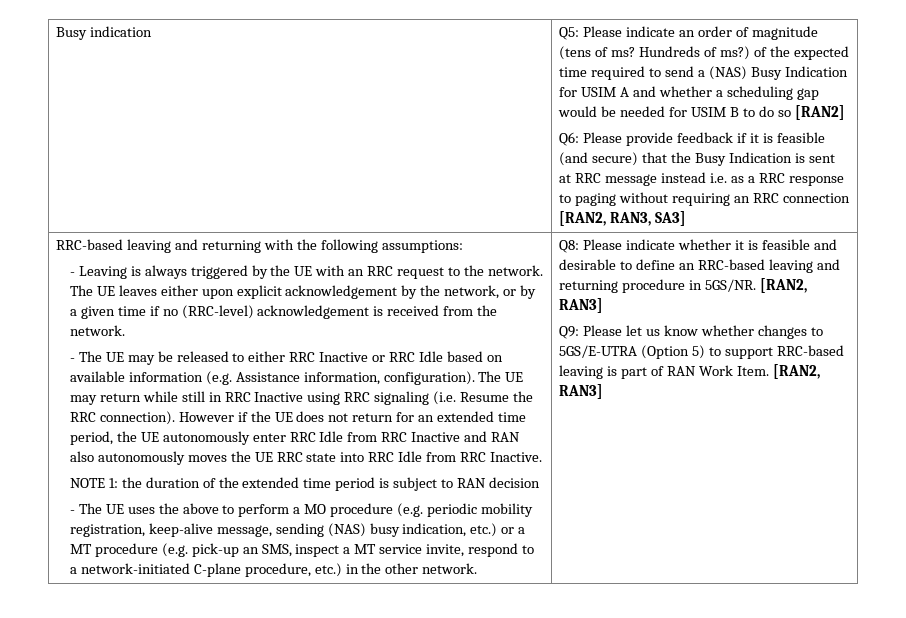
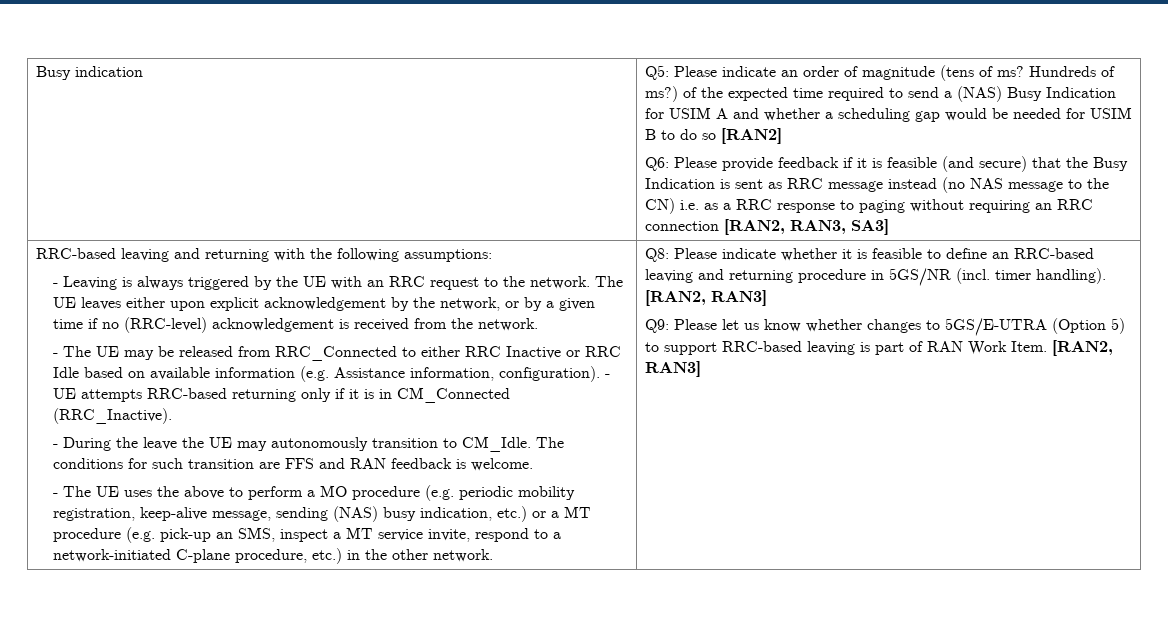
- Q6: Please provide feedback if it is feasible (and secure) that the Busy Indication is sent at RRC message instead i.e. as a RRC response to paging without requiring an RRC connection [RAN2, RAN3, SA3]
+ Q6: Please provide feedback if it is feasible (and secure) that the Busy Indication is sent as RRC message instead (no NAS message to the CN) i.e. as a RRC response to paging without requiring an RRC connection [RAN2, RAN3, SA3]
- - The UE may be released to either RRC Inactive or RRC Idle based on available information (e.g. Assistance information, configuration).
+ - The UE may be released from RRC_Connected to either RRC Inactive or RRC Idle based on available information (e.g. Assistance information, configuration).
- The UE may return while still in RRC Inactive using RRC signaling (i.e. Resume the RRC connection). However if the UE does not return for an extended time period, the UE autonomously enter RRC Idle from RRC Inactive and RAN also autonomously moves the UE RRC state into RRC Idle from RRC Inactive.
- NOTE 1: the duration of the extended time period is subject to RAN decision
+ - UE attempts RRC-based returning only if it is in CM_Connected (RRC_Inactive).
+ - During the leave the UE may autonomously transition to CM_Idle. The conditions for such transition are FFS and RAN feedback is welcome.
- Q8: Please indicate whether it is feasible and desirable to define an RRC-based leaving and returning procedure in 5GS/NR.
+ Q8: Please indicate whether it is feasible to define an RRC-based leaving and returning procedure in 5GS/NR (incl. timer handling).

